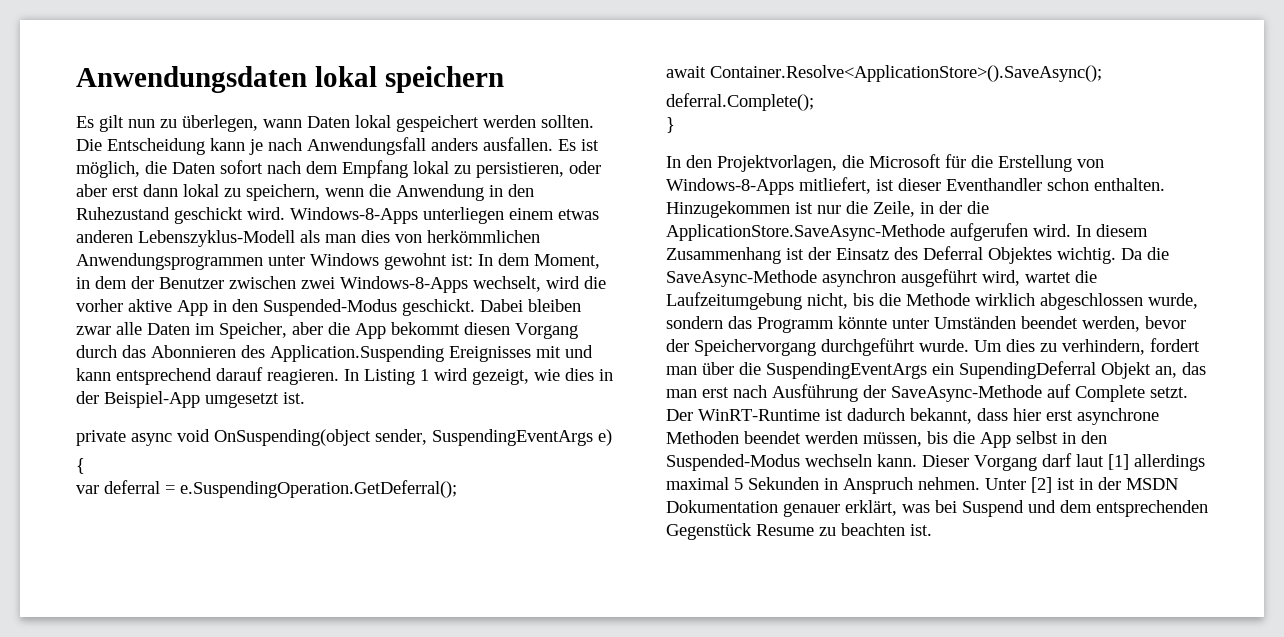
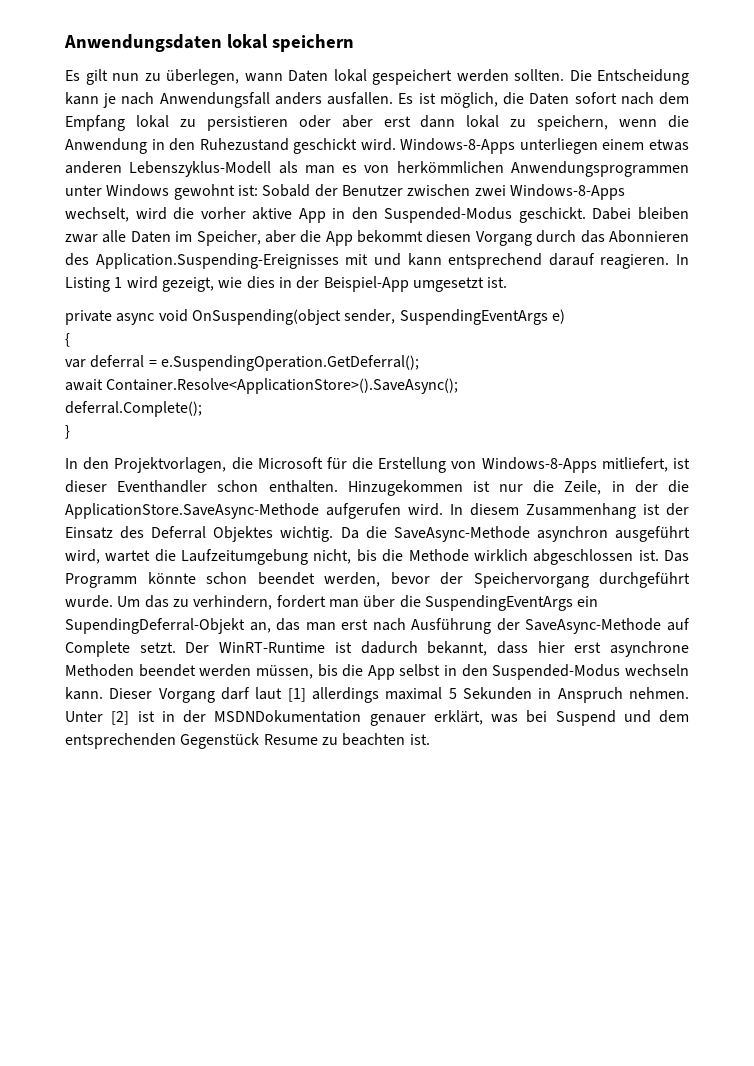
- Es ist möglich, die Daten sofort nach dem Empfang lokal zu persistieren, oder aber erst dann lokal zu speichern, wenn die Anwendung in den Ruhezustand geschickt wird.
+ Es ist möglich, die Daten sofort nach dem Empfang lokal zu persistieren oder aber erst dann lokal zu speichern, wenn die Anwendung in den Ruhezustand geschickt wird.
- Windows-8-Apps unterliegen einem etwas anderen Lebenszyklus-Modell als man dies von herkömmlichen Anwendungsprogrammen unter Windows gewohnt ist: In dem Moment, in dem der Benutzer zwischen zwei Windows-8-Apps wechselt, wird die vorher aktive App in den Suspended-Modus geschickt.
+ Windows-8-Apps unterliegen einem etwas anderen Lebenszyklus-Modell als man es von herkömmlichen Anwendungsprogrammen unter Windows gewohnt ist: Sobald der Benutzer zwischen zwei Windows-8-Apps wechselt, wird die vorher aktive App in den Suspended-Modus geschickt.
- Dabei bleiben zwar alle Daten im Speicher, aber die App bekommt diesen Vorgang durch das Abonnieren des Application.Suspending Ereignisses mit und kann entsprechend darauf reagieren.
+ Dabei bleiben zwar alle Daten im Speicher, aber die App bekommt diesen Vorgang durch das Abonnieren des Application.Suspending-Ereignisses mit und kann entsprechend darauf reagieren.
- Da die SaveAsync-Methode asynchron ausgeführt wird, wartet die Laufzeitumgebung nicht, bis die Methode wirklich abgeschlossen wurde, sondern das Programm könnte unter Umständen beendet werden, bevor der Speichervorgang durchgeführt wurde.
+ Da die SaveAsync-Methode asynchron ausgeführt wird, wartet die Laufzeitumgebung nicht, bis die Methode wirklich abgeschlossen ist. Das Programm könnte schon beendet werden, bevor der Speichervorgang durchgeführt wurde.
- Um dies zu verhindern, fordert man über die SuspendingEventArgs ein SupendingDeferral Objekt an, das man erst nach Ausführung der SaveAsync-Methode auf Complete setzt.
+ Um das zu verhindern, fordert man über die SuspendingEventArgs ein SupendingDeferral-Objekt an, das man erst nach Ausführung der SaveAsync-Methode auf Complete setzt.
- Unter [2] ist in der MSDN Dokumentation genauer erklärt, was bei Suspend und dem entsprechenden Gegenstück Resume zu beachten ist.
+ Unter [2] ist in der MSDNDokumentation genauer erklärt, was bei Suspend und dem entsprechenden Gegenstück Resume zu beachten ist.

